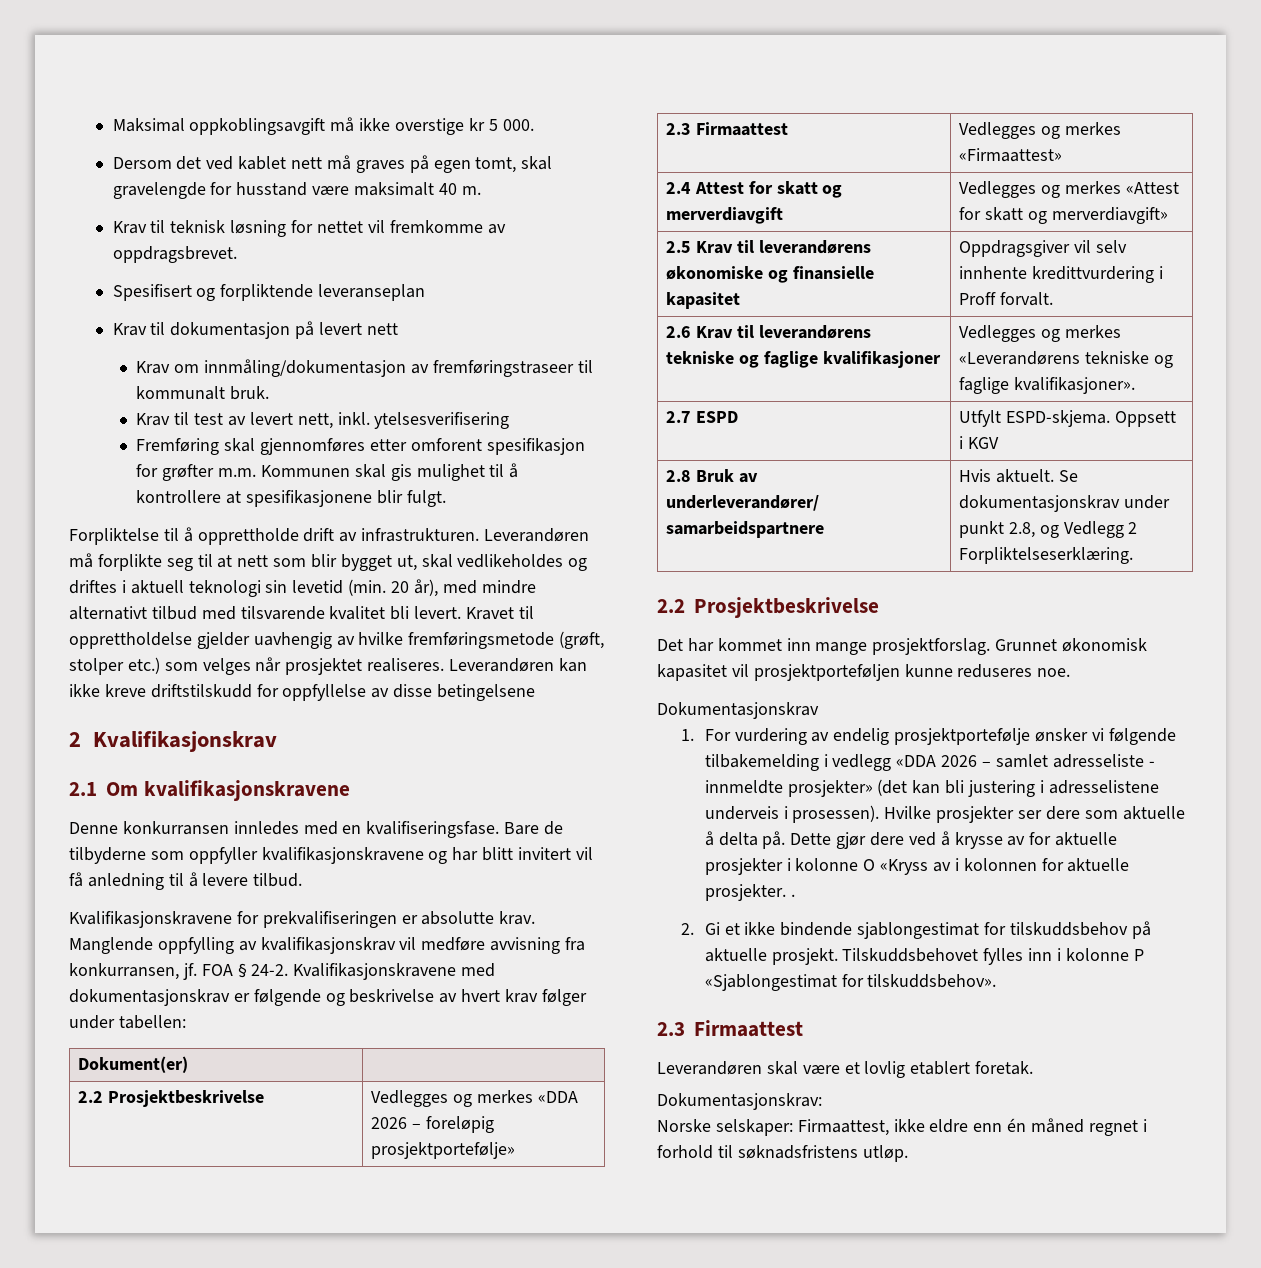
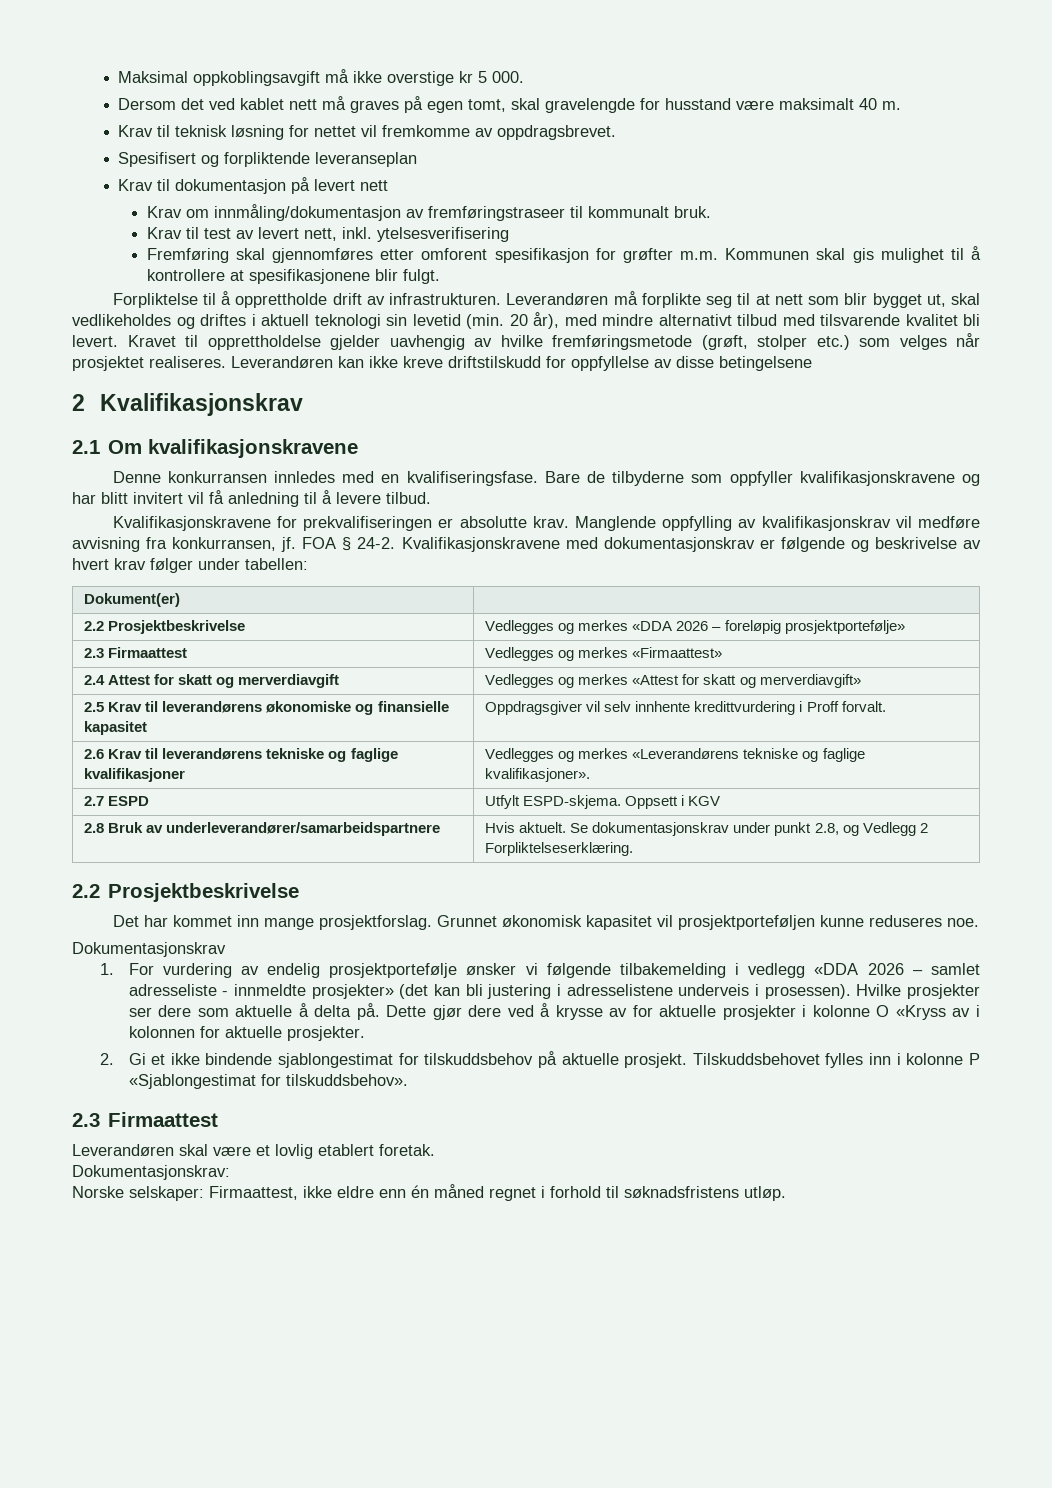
- Dette gjør dere ved å krysse av for aktuelle prosjekter i kolonne O «Kryss av i kolonnen for aktuelle prosjekter. .
+ Dette gjør dere ved å krysse av for aktuelle prosjekter i kolonne O «Kryss av i kolonnen for aktuelle prosjekter.

